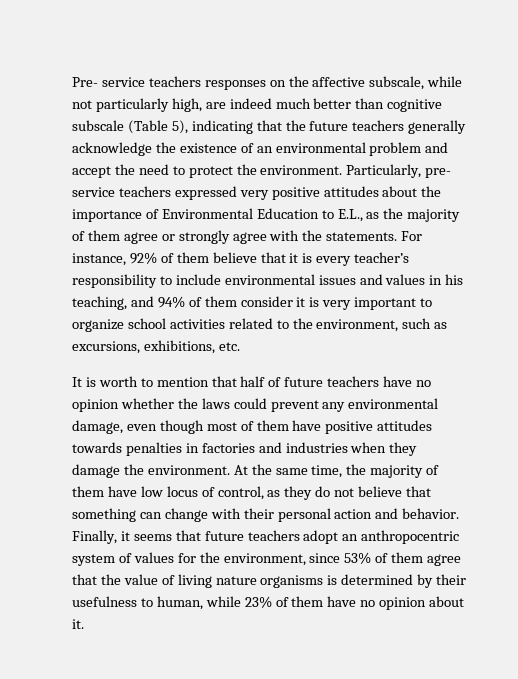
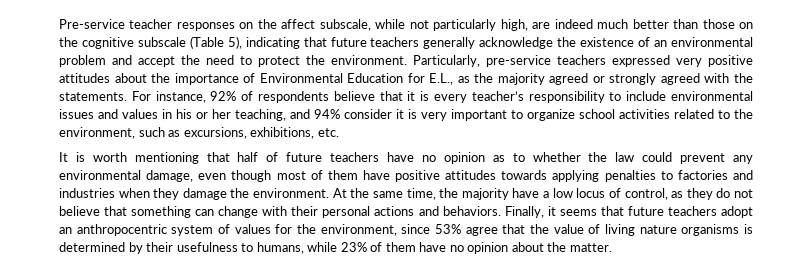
- Pre- service teachers responses on the affective subscale, while not particularly high, are indeed much better than cognitive subscale (Table 5), indicating that the future teachers generally acknowledge the existence of an environmental problem and accept the need to protect the environment.
+ Pre-service teacher responses on the affect subscale, while not particularly high, are indeed much better than those on the cognitive subscale (Table 5), indicating that future teachers generally acknowledge the existence of an environmental problem and accept the need to protect the environment.
- Particularly, pre- service teachers expressed very positive attitudes about the importance of Environmental Education to E.L., as the majority of them agree or strongly agree with the statements.
+ Particularly, pre-service teachers expressed very positive attitudes about the importance of Environmental Education for E.L., as the majority agreed or strongly agreed with the statements.
- For instance, 92% of them believe that it is every teacher’s responsibility to include environmental issues and values in his teaching, and 94% of them consider it is very important to organize school activities related to the environment, such as excursions, exhibitions, etc.
+ For instance, 92% of respondents believe that it is every teacher’s responsibility to include environmental issues and values in his or her teaching, and 94% consider it is very important to organize school activities related to the environment, such as excursions, exhibitions, etc.
- It is worth to mention that half of future teachers have no opinion whether the laws could prevent any environmental damage, even though most of them have positive attitudes towards penalties in factories and industries when they damage the environment.
+ It is worth mentioning that half of future teachers have no opinion as to whether the law could prevent any environmental damage, even though most of them have positive attitudes towards applying penalties to factories and industries when they damage the environment.
- At the same time, the majority of them have low locus of control, as they do not believe that something can change with their personal action and behavior.
+ At the same time, the majority have a low locus of control, as they do not believe that something can change with their personal actions and behaviors.
- Finally, it seems that future teachers adopt an anthropocentric system of values for the environment, since 53% of them agree that the value of living nature organisms is determined by their usefulness to human, while 23% of them have no opinion about it.
+ Finally, it seems that future teachers adopt an anthropocentric system of values for the environment, since 53% agree that the value of living nature organisms is determined by their usefulness to humans, while 23% of them have no opinion about the matter.

